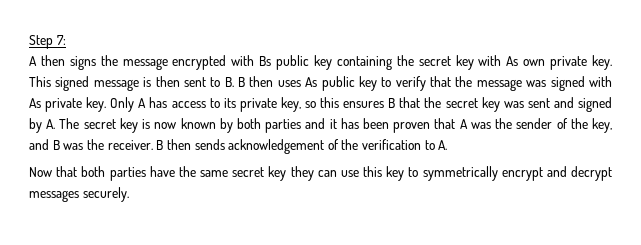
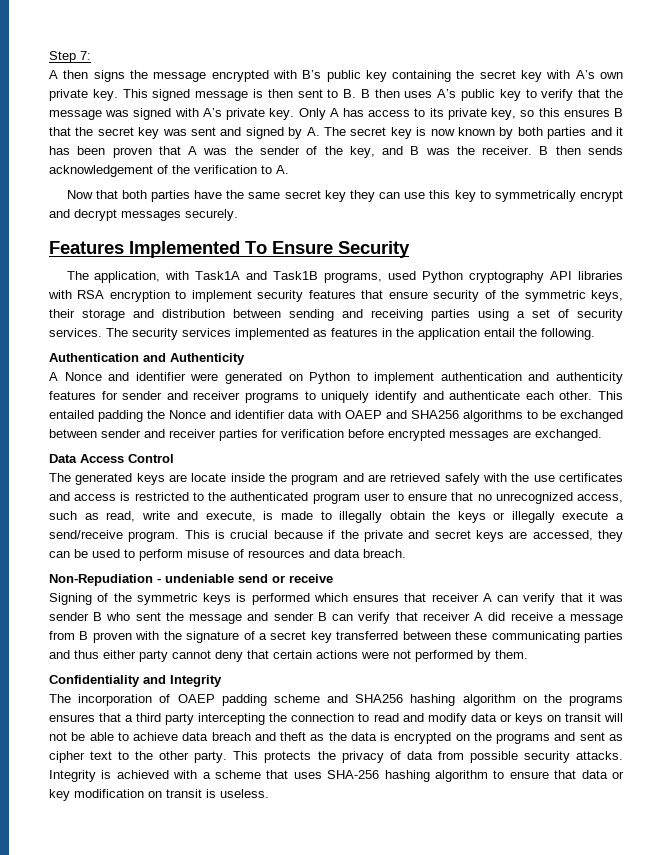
- A then signs the message encrypted with Bs public key containing the secret key with As own private key.
+ A then signs the message encrypted with B’s public key containing the secret key with A’s own private key.
- This signed message is then sent to B. B then uses As public key to verify that the message was signed with As private key.
+ This signed message is then sent to B. B then uses A’s public key to verify that the message was signed with A’s private key.
+ Features Implemented To Ensure Security
+ The application, with Task1A and Task1B programs, used Python cryptography API libraries with RSA encryption to implement security features that ensure security of the symmetric keys, their storage and distribution between sending and receiving parties using a set of security services. The security services implemented as features in the application entail the following.
+ Authentication and Authenticity
+ A Nonce and identifier were generated on Python to implement authentication and authenticity features for sender and receiver programs to uniquely identify and authenticate each other. This entailed padding the Nonce and identifier data with OAEP and SHA256 algorithms to be exchanged between sender and receiver parties for verification before encrypted messages are exchanged.
+ Data Access Control
+ The generated keys are locate inside the program and are retrieved safely with the use certificates and access is restricted to the authenticated program user to ensure that no unrecognized access, such as read, write and execute, is made to illegally obtain the keys or illegally execute a send/receive program. This is crucial because if the private and secret keys are accessed, they can be used to perform misuse of resources and data breach.
+ Non-Repudiation - undeniable send or receive
+ Signing of the symmetric keys is performed which ensures that receiver A can verify that it was sender B who sent the message and sender B can verify that receiver A did receive a message from B proven with the signature of a secret key transferred between these communicating parties and thus either party cannot deny that certain actions were not performed by them.
+ Confidentiality and Integrity
+ The incorporation of OAEP padding scheme and SHA256 hashing algorithm on the programs ensures that a third party intercepting the connection to read and modify data or keys on transit will not be able to achieve data breach and theft as the data is encrypted on the programs and sent as cipher text to the other party. This protects the privacy of data from possible security attacks. Integrity is achieved with a scheme that uses SHA-256 hashing algorithm to ensure that data or key modification on transit is useless.

